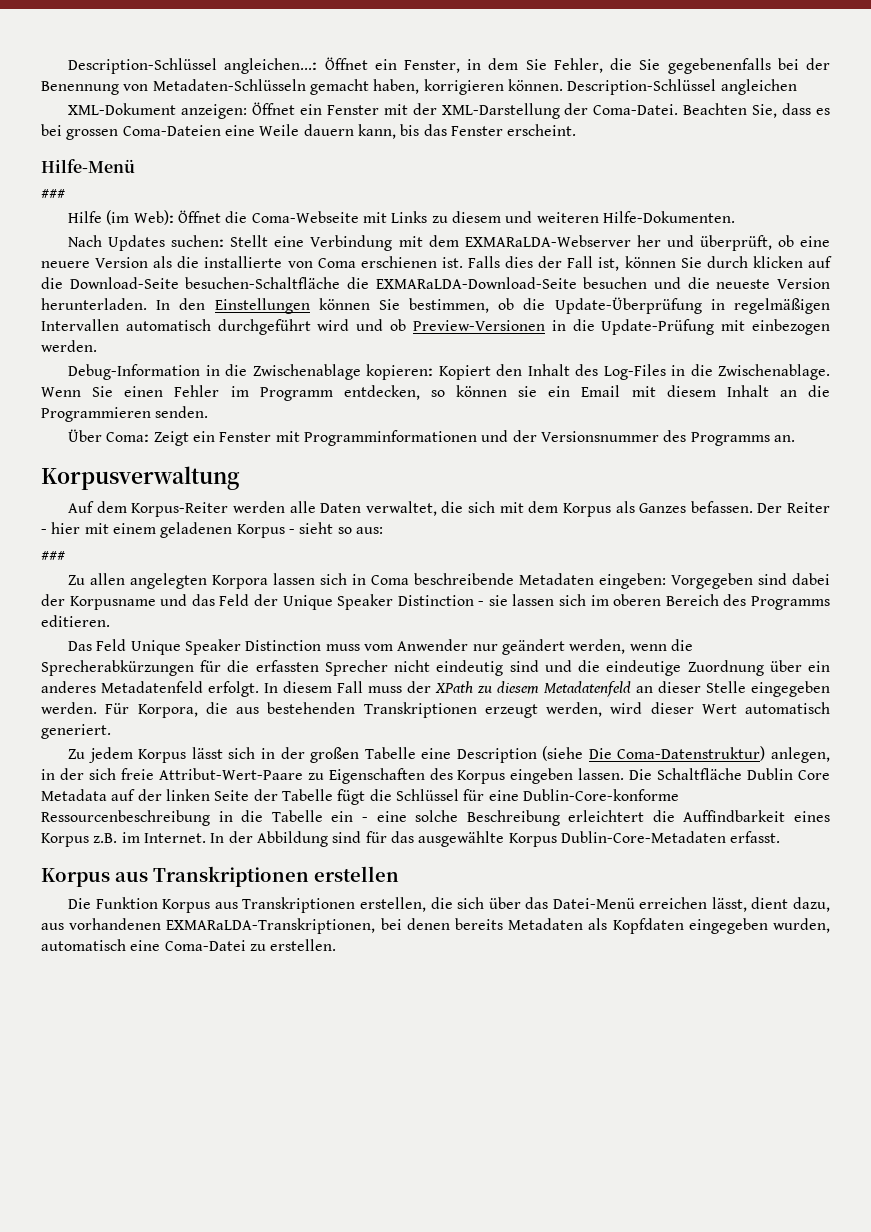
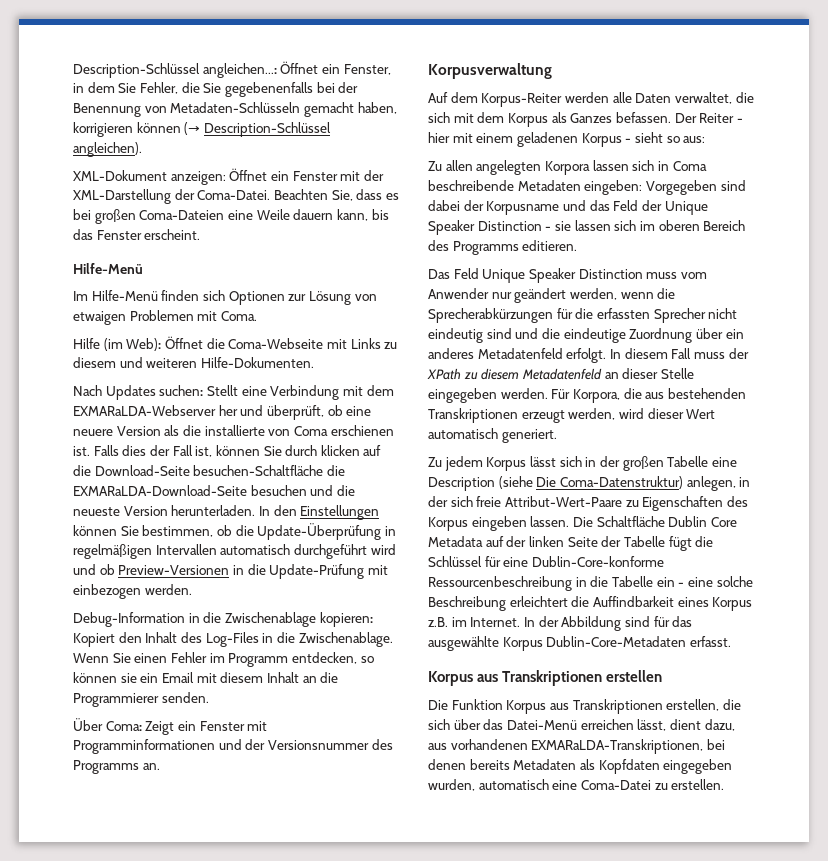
- Description-Schlüssel angleichen...: Öffnet ein Fenster, in dem Sie Fehler, die Sie gegebenenfalls bei der Benennung von Metadaten-Schlüsseln gemacht haben, korrigieren können. Description-Schlüssel angleichen
+ Description-Schlüssel angleichen...: Öffnet ein Fenster, in dem Sie Fehler, die Sie gegebenenfalls bei der Benennung von Metadaten-Schlüsseln gemacht haben, korrigieren können (→ Description-Schlüssel angleichen).
- Beachten Sie, dass es bei grossen Coma-Dateien eine Weile dauern kann, bis das Fenster erscheint.
+ Beachten Sie, dass es bei großen Coma-Dateien eine Weile dauern kann, bis das Fenster erscheint.
  Hilfe-Menü
- ###
+ Im Hilfe-Menü finden sich Optionen zur Lösung von etwaigen Problemen mit Coma.
- Wenn Sie einen Fehler im Programm entdecken, so können sie ein Email mit diesem Inhalt an die Programmieren senden.
+ Wenn Sie einen Fehler im Programm entdecken, so können sie ein Email mit diesem Inhalt an die Programmierer senden.
  Der Reiter - hier mit einem geladenen Korpus - sieht so aus:
- ###

